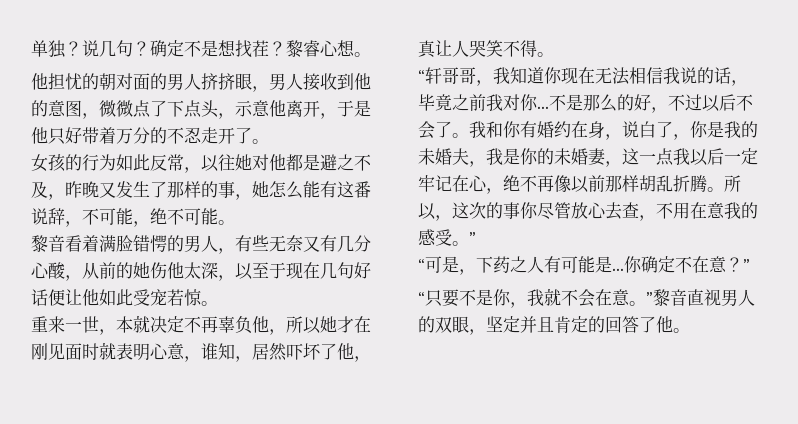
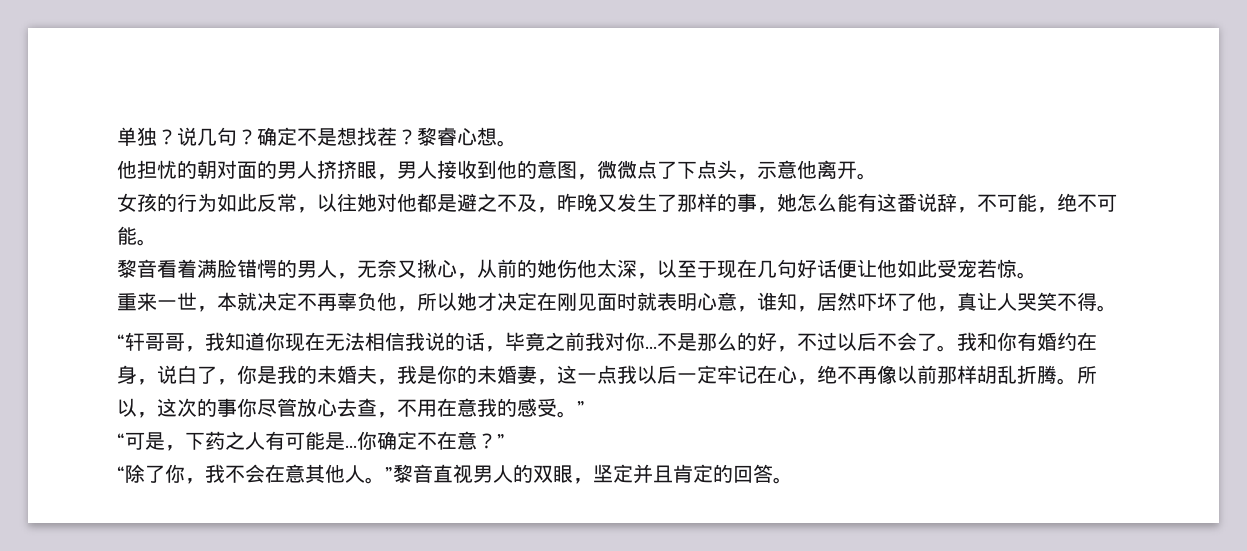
- 他担忧的朝对面的男人挤挤眼，男人接收到他的意图，微微点了下点头，示意他离开，于是他只好带着万分的不忍走开了。
+ 他担忧的朝对面的男人挤挤眼，男人接收到他的意图，微微点了下点头，示意他离开。
- 黎音看着满脸错愕的男人，有些无奈又有几分心酸，从前的她伤他太深，以至于现在几句好话便让他如此受宠若惊。
+ 黎音看着满脸错愕的男人，无奈又揪心，从前的她伤他太深，以至于现在几句好话便让他如此受宠若惊。
- 重来一世，本就决定不再辜负他，所以她才在刚见面时就表明心意，谁知，居然吓坏了他，真让人哭笑不得。
+ 重来一世，本就决定不再辜负他，所以她才决定在刚见面时就表明心意，谁知，居然吓坏了他，真让人哭笑不得。
- “只要不是你，我就不会在意。”黎音直视男人的双眼，坚定并且肯定的回答了他。
+ “除了你，我不会在意其他人。”黎音直视男人的双眼，坚定并且肯定的回答。

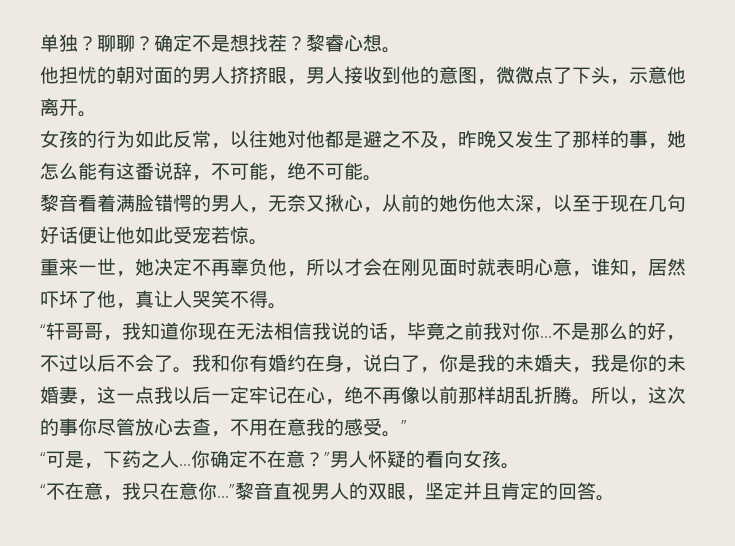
- 说几句？
+ 聊聊？
- 他担忧的朝对面的男人挤挤眼，男人接收到他的意图，微微点了下点头，示意他离开。
+ 他担忧的朝对面的男人挤挤眼，男人接收到他的意图，微微点了下头，示意他离开。
- 重来一世，本就决定不再辜负他，所以她才决定在刚见面时就表明心意，谁知，居然吓坏了他，真让人哭笑不得。
+ 重来一世，她决定不再辜负他，所以才会在刚见面时就表明心意，谁知，居然吓坏了他，真让人哭笑不得。
- “可是，下药之人有可能是...
+ “可是，下药之人...
- 你确定不在意？”
- “除了你，我不会在意其他人。”黎音直视男人的双眼，坚定并且肯定的回答。
+ 你确定不在意？”男人怀疑的看向女孩。
+ “不在意，我只在意你...”黎音直视男人的双眼，坚定并且肯定的回答。

